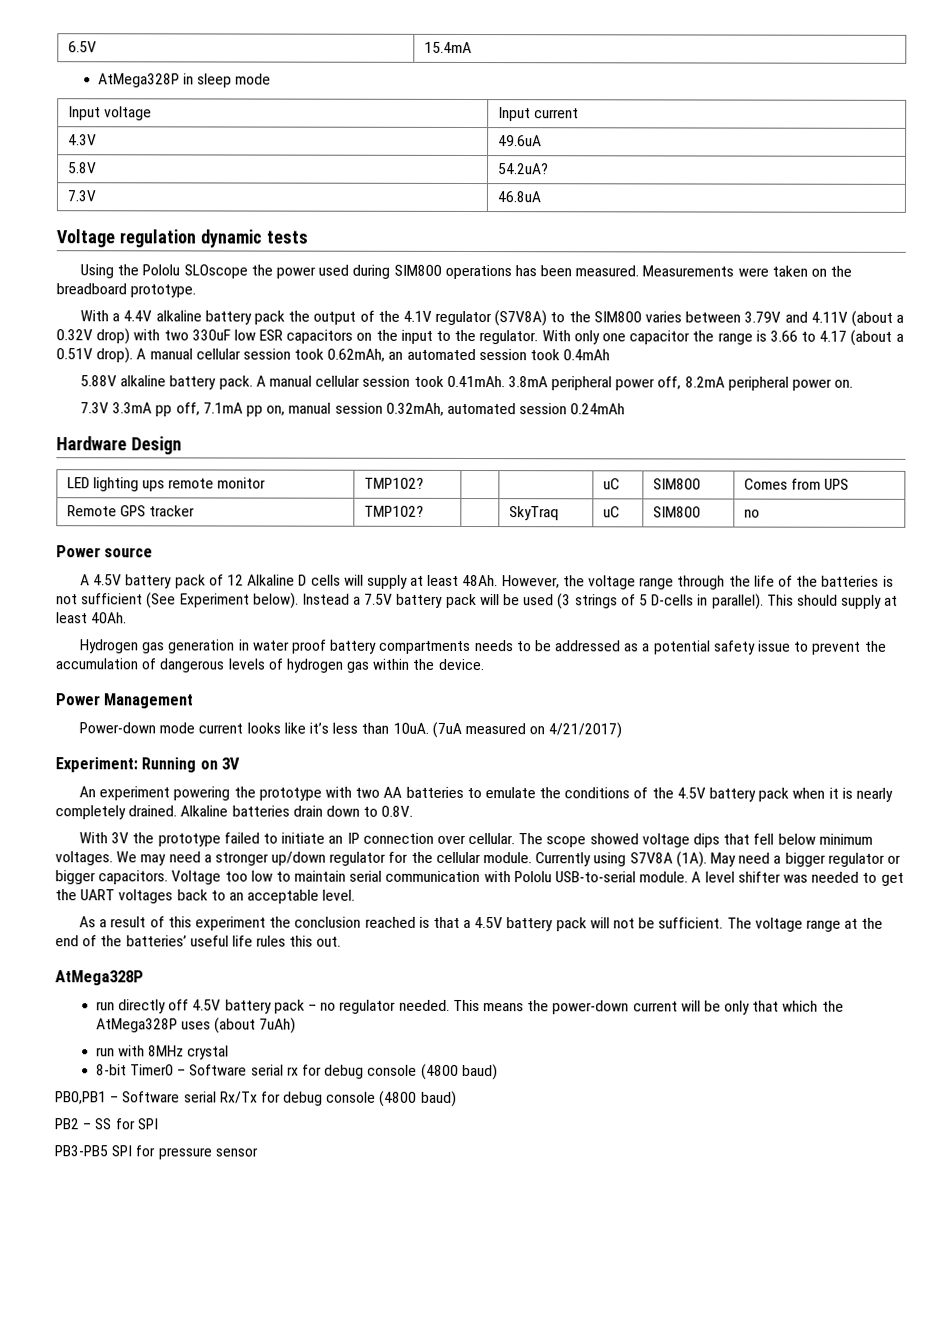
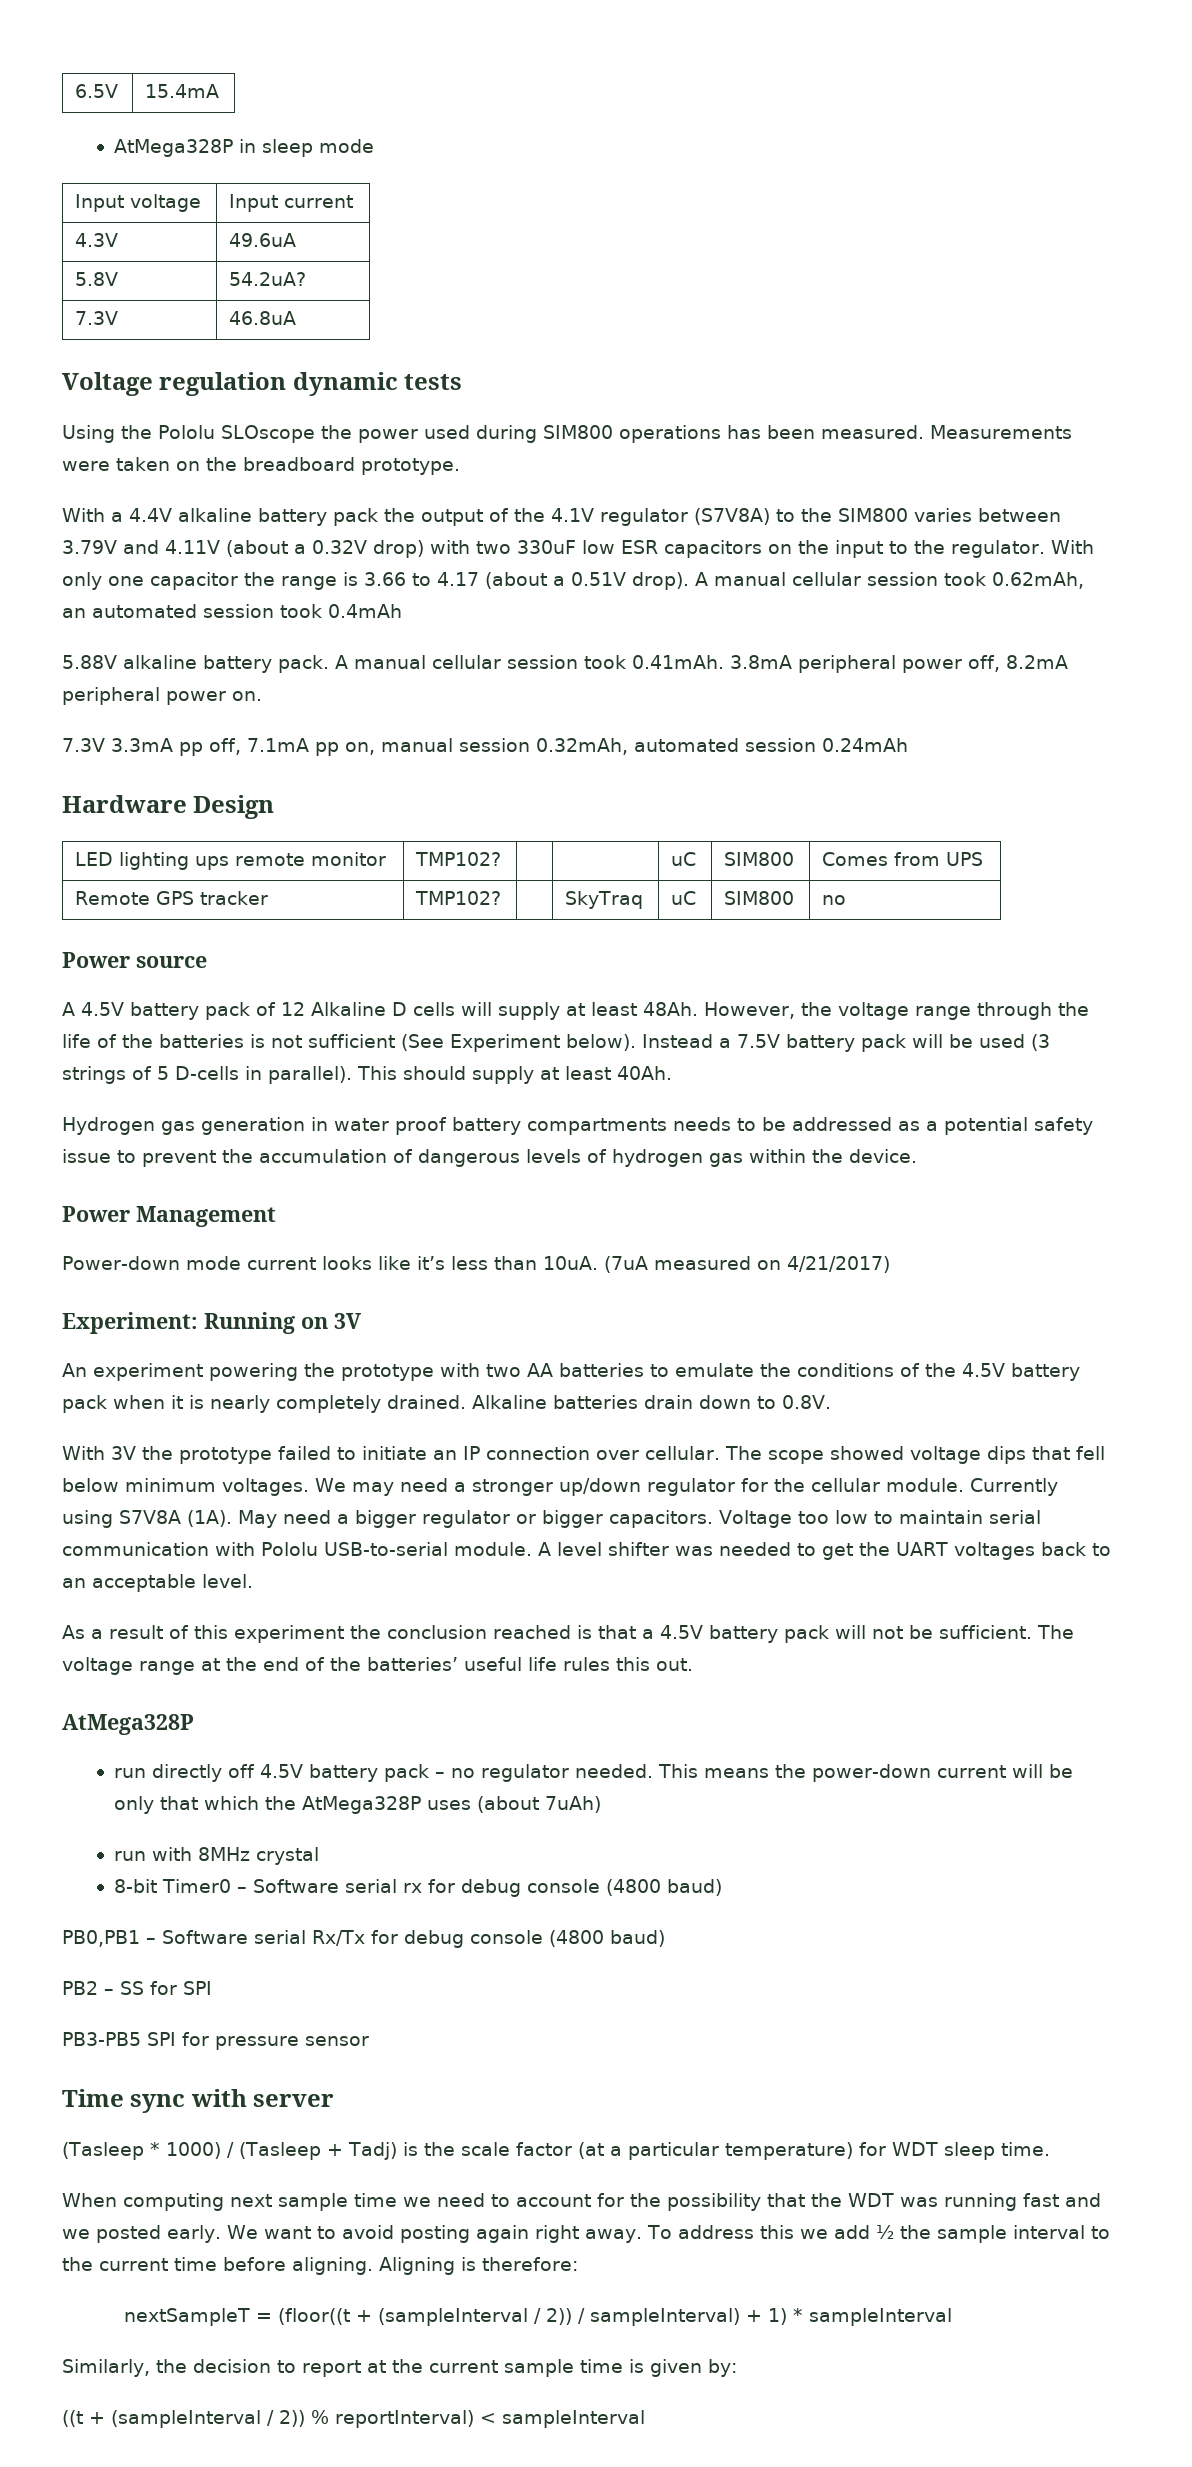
+ Time sync with server
+ (Tasleep * 1000) / (Tasleep + Tadj) is the scale factor (at a particular temperature) for WDT sleep time.
+ When computing next sample time we need to account for the possibility that the WDT was running fast and we posted early. We want to avoid posting again right away. To address this we add ½ the sample interval to the current time before aligning. Aligning is therefore:
+ nextSampleT = (floor((t + (sampleInterval / 2)) / sampleInterval) + 1) * sampleInterval
+ Similarly, the decision to report at the current sample time is given by:
+ ((t + (sampleInterval / 2)) % reportInterval) < sampleInterval

